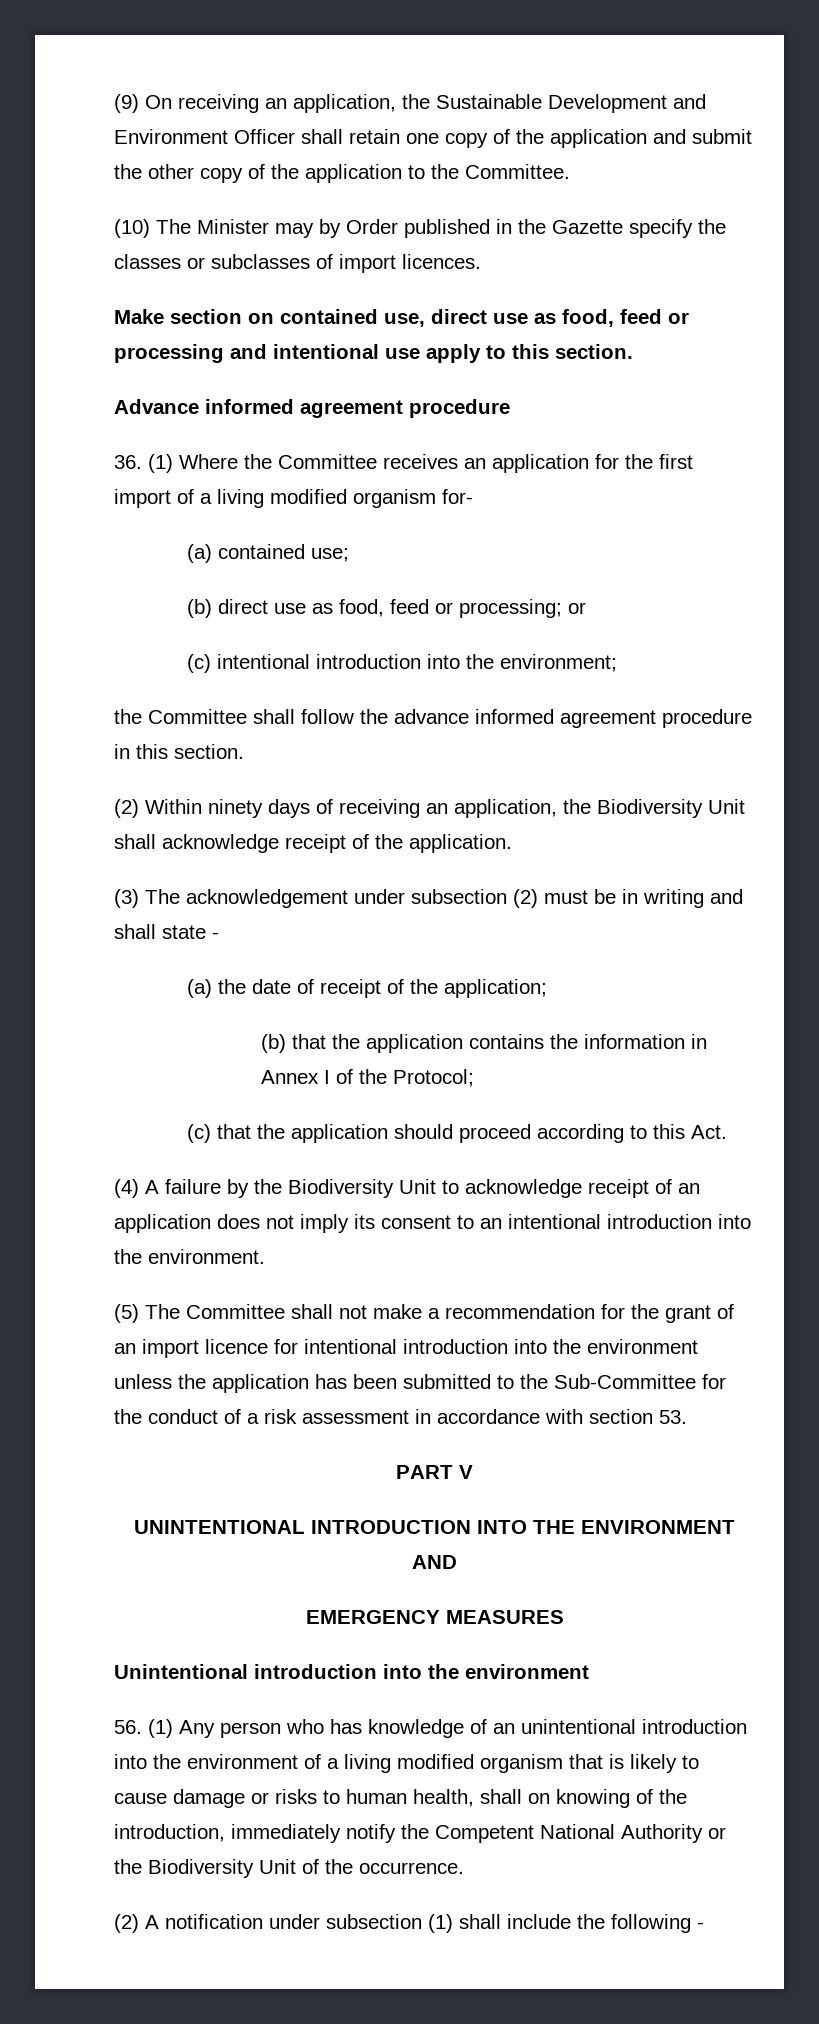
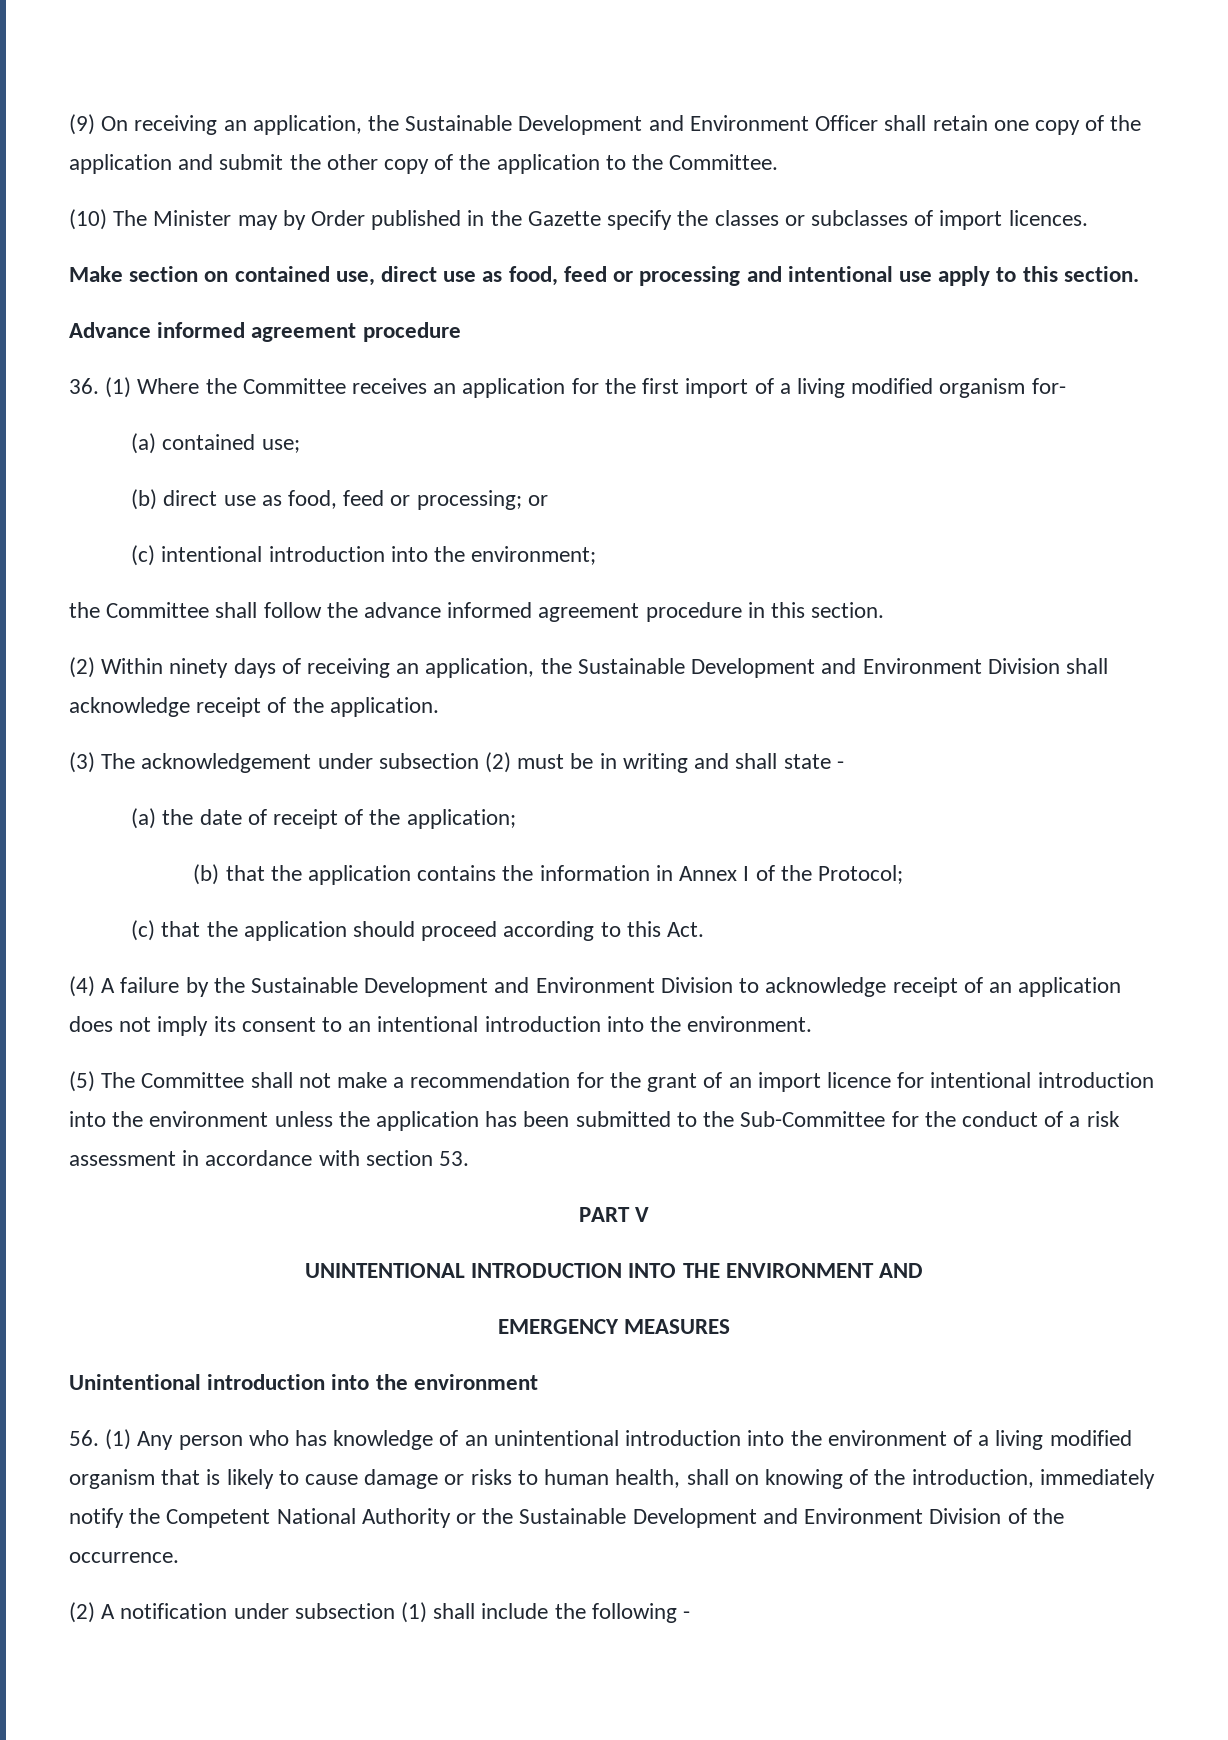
- (2) Within ninety days of receiving an application, the Biodiversity Unit shall acknowledge receipt of the application.
+ (2) Within ninety days of receiving an application, the Sustainable Development and Environment Division shall acknowledge receipt of the application.
- (4) A failure by the Biodiversity Unit to acknowledge receipt of an application does not imply its consent to an intentional introduction into the environment.
+ (4) A failure by the Sustainable Development and Environment Division to acknowledge receipt of an application does not imply its consent to an intentional introduction into the environment.
- 56. (1) Any person who has knowledge of an unintentional introduction into the environment of a living modified organism that is likely to cause damage or risks to human health, shall on knowing of the introduction, immediately notify the Competent National Authority or the Biodiversity Unit of the occurrence.
+ 56. (1) Any person who has knowledge of an unintentional introduction into the environment of a living modified organism that is likely to cause damage or risks to human health, shall on knowing of the introduction, immediately notify the Competent National Authority or the Sustainable Development and Environment Division of the occurrence.

